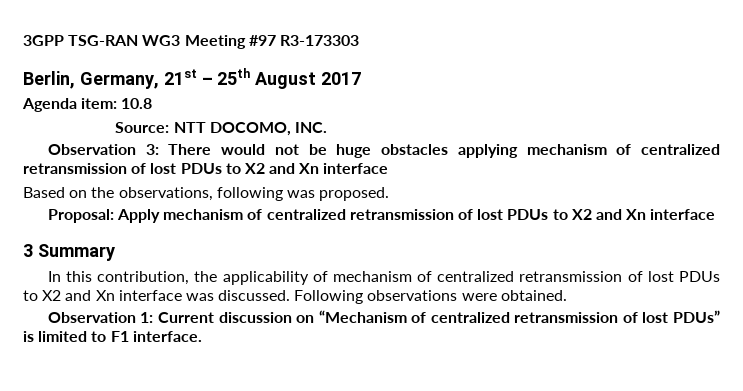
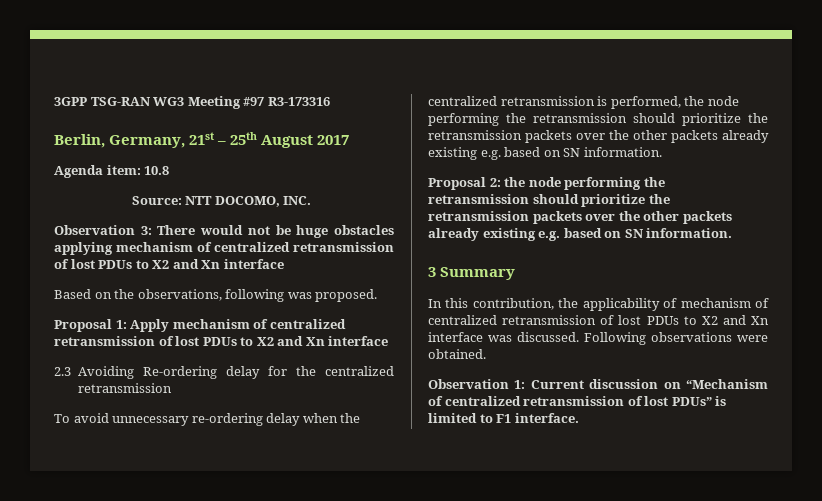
- 3GPP TSG-RAN WG3 Meeting #97 R3-173303
+ 3GPP TSG-RAN WG3 Meeting #97 R3-173316
- Proposal: Apply mechanism of centralized retransmission of lost PDUs to X2 and Xn interface
+ Proposal 1: Apply mechanism of centralized retransmission of lost PDUs to X2 and Xn interface
+ 2.3 Avoiding Re-ordering delay for the centralized retransmission
+ To avoid unnecessary re-ordering delay when the centralized retransmission is performed, the node performing the retransmission should prioritize the retransmission packets over the other packets already existing e.g. based on SN information.
+ Proposal 2: the node performing the retransmission should prioritize the retransmission packets over the other packets already existing e.g. based on SN information.

